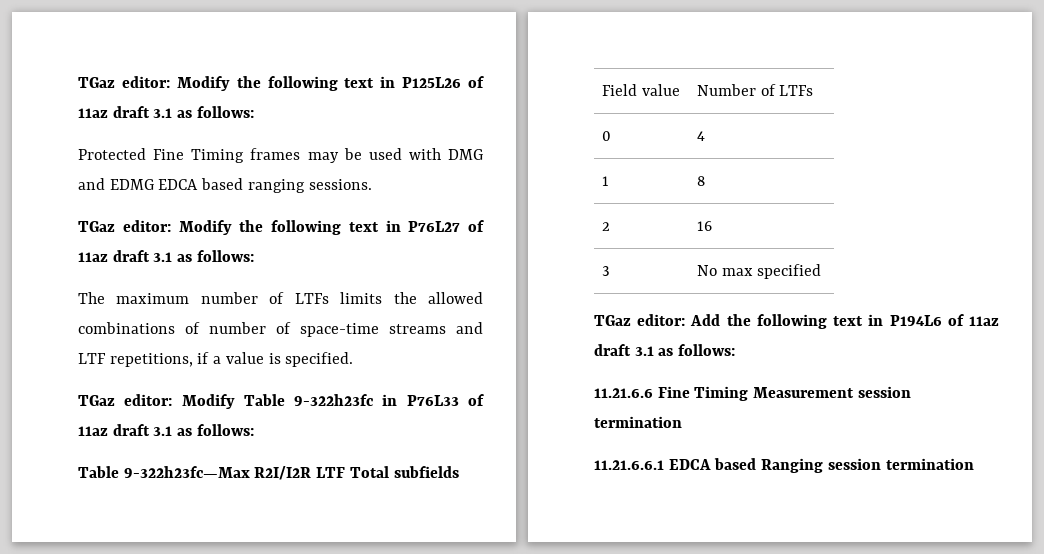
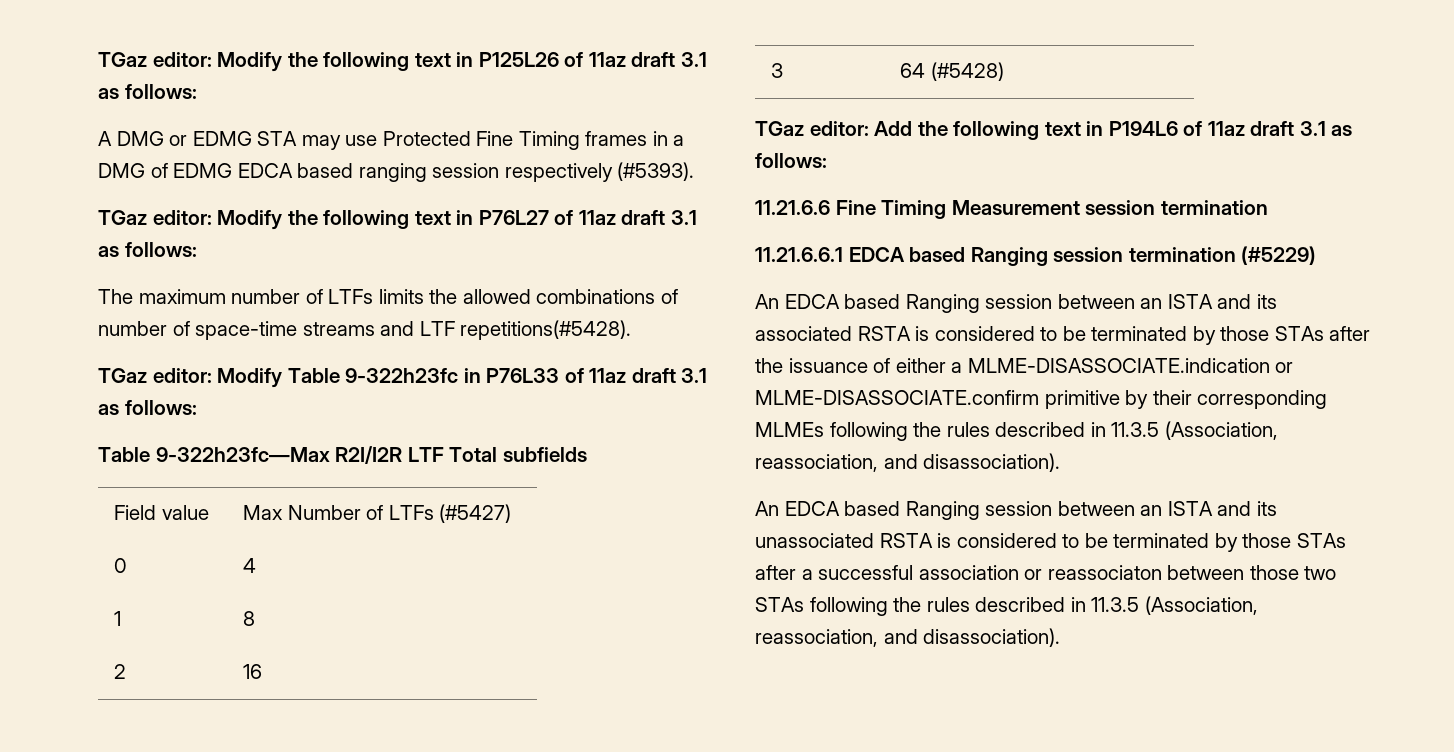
- Protected Fine Timing frames may be used with DMG and EDMG EDCA based ranging sessions.
+ A DMG or EDMG STA may use Protected Fine Timing frames in a DMG of EDMG EDCA based ranging session respectively (#5393).
- The maximum number of LTFs limits the allowed combinations of number of space-time streams and LTF repetitions, if a value is specified.
+ The maximum number of LTFs limits the allowed combinations of number of space-time streams and LTF repetitions(#5428).
- Field value | Number of LTFs
+ Field value | Max Number of LTFs (#5427)
- 3 | No max specified
+ 3 | 64 (#5428)
- 11.21.6.6.1 EDCA based Ranging session termination
+ 11.21.6.6.1 EDCA based Ranging session termination (#5229)
+ An EDCA based Ranging session between an ISTA and its associated RSTA is considered to be terminated by those STAs after the issuance of either a MLME-DISASSOCIATE.indication or MLME-DISASSOCIATE.confirm primitive by their corresponding MLMEs following the rules described in 11.3.5 (Association, reassociation, and disassociation).
+ An EDCA based Ranging session between an ISTA and its unassociated RSTA is considered to be terminated by those STAs after a successful association or reassociaton between those two STAs following the rules described in 11.3.5 (Association, reassociation, and disassociation).

